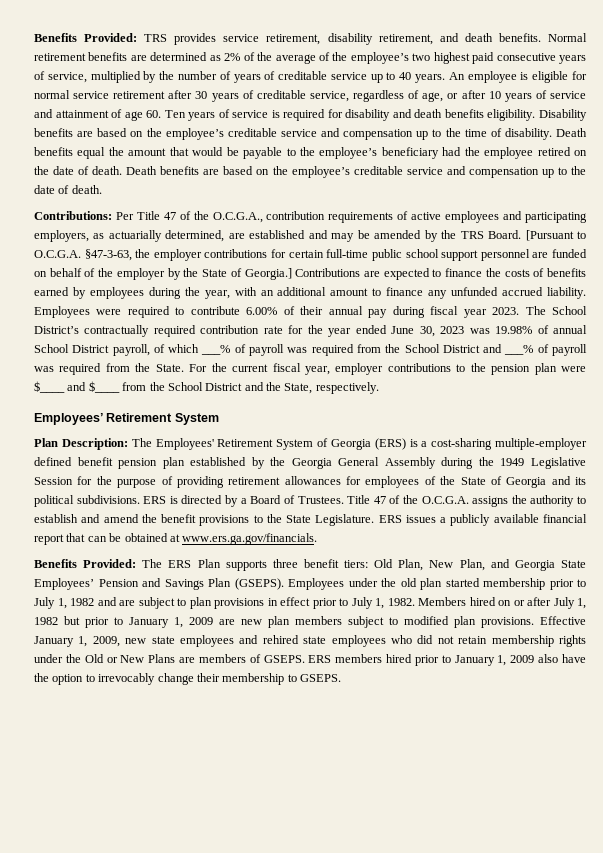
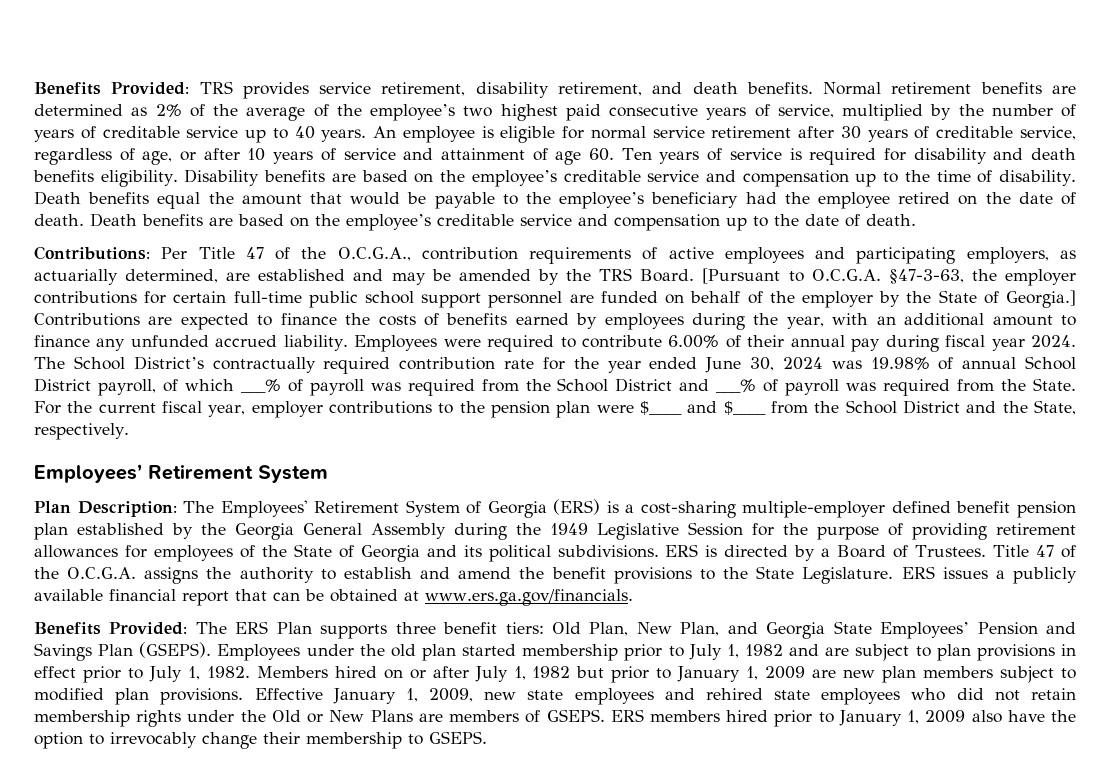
- Employees were required to contribute 6.00% of their annual pay during fiscal year 2023.
+ Employees were required to contribute 6.00% of their annual pay during fiscal year 2024.
- The School District’s contractually required contribution rate for the year ended June 30, 2023 was 19.98% of annual School District payroll, of which ___% of payroll was required from the School District and ___% of payroll was required from the State.
+ The School District’s contractually required contribution rate for the year ended June 30, 2024 was 19.98% of annual School District payroll, of which ___% of payroll was required from the School District and ___% of payroll was required from the State.

